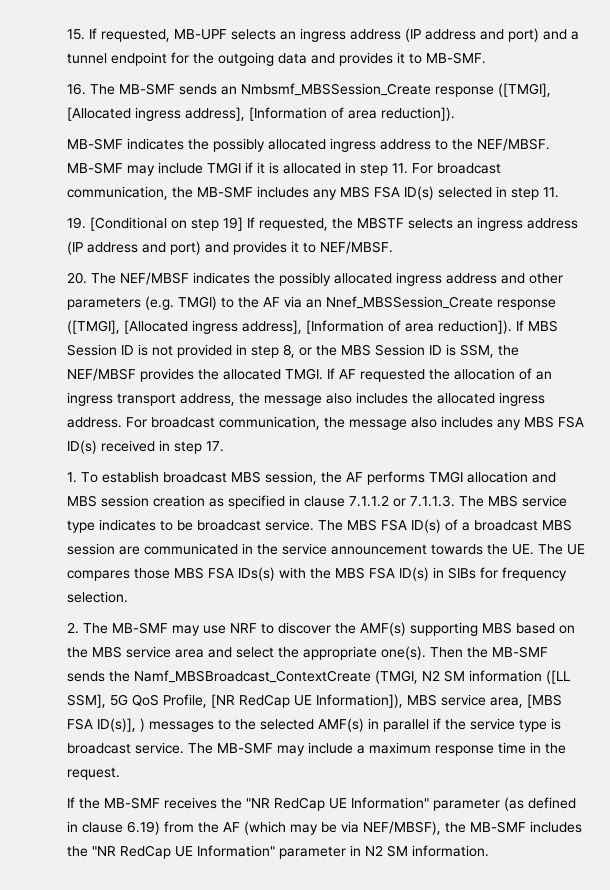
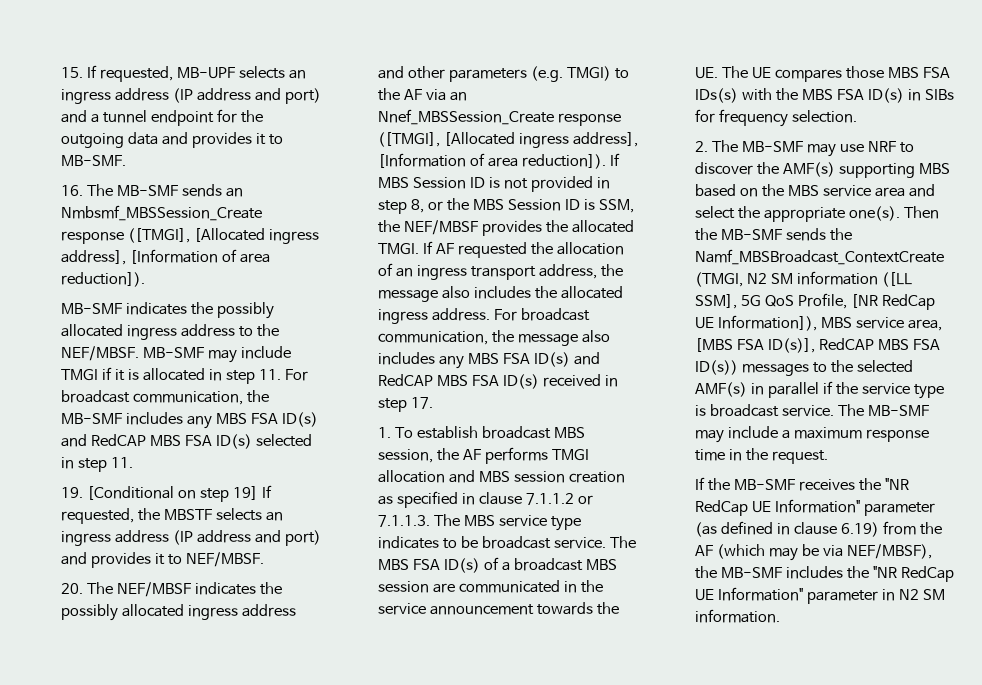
- MB-SMF may include TMGI if it is allocated in step 11. For broadcast communication, the MB-SMF includes any MBS FSA ID(s) selected in step 11.
+ MB-SMF may include TMGI if it is allocated in step 11. For broadcast communication, the MB-SMF includes any MBS FSA ID(s) and RedCAP MBS FSA ID(s) selected in step 11.
- For broadcast communication, the message also includes any MBS FSA ID(s) received in step 17.
+ For broadcast communication, the message also includes any MBS FSA ID(s) and RedCAP MBS FSA ID(s) received in step 17.
- Then the MB-SMF sends the Namf_MBSBroadcast_ContextCreate (TMGI, N2 SM information ([LL SSM], 5G QoS Profile, [NR RedCap UE Information]), MBS service area, [MBS FSA ID(s)], ) messages to the selected AMF(s) in parallel if the service type is broadcast service.
+ Then the MB-SMF sends the Namf_MBSBroadcast_ContextCreate (TMGI, N2 SM information ([LL SSM], 5G QoS Profile, [NR RedCap UE Information]), MBS service area, [MBS FSA ID(s)], RedCAP MBS FSA ID(s)) messages to the selected AMF(s) in parallel if the service type is broadcast service.

